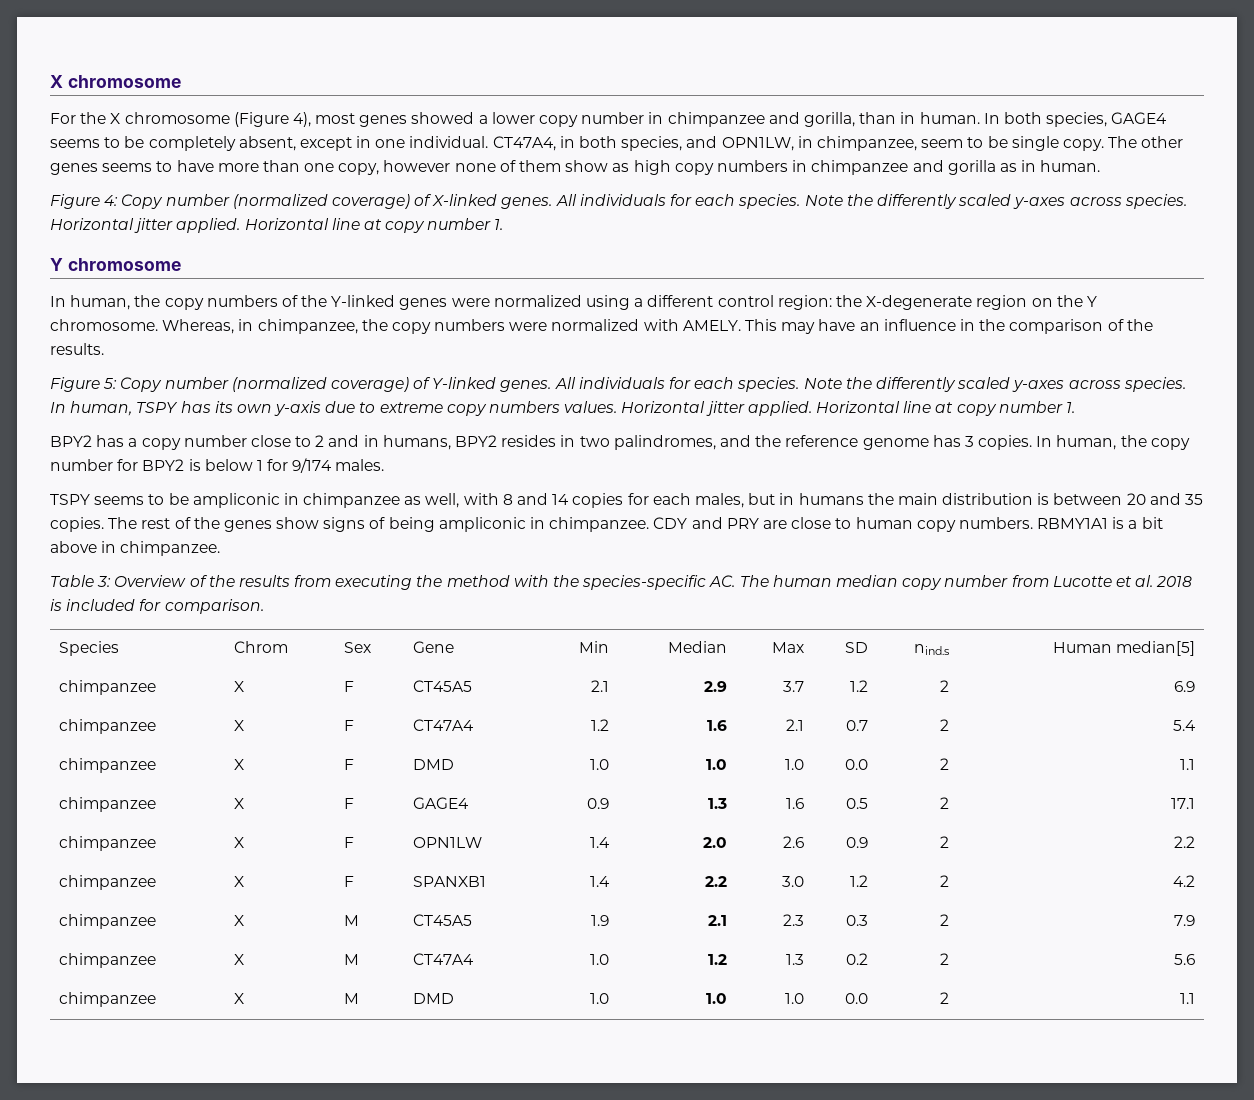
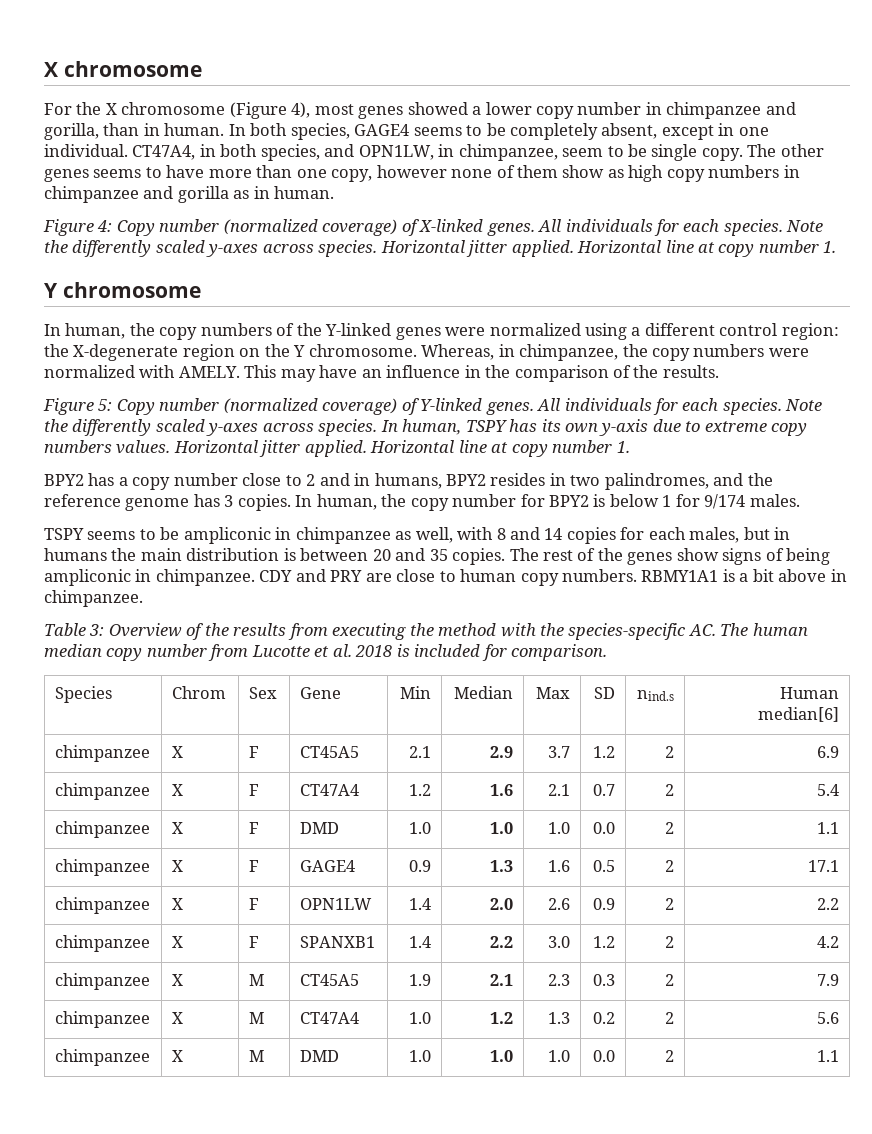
- Species | Chrom | Sex | Gene | Min | Median | Max | SD | nind.s | Human median[5]
+ Species | Chrom | Sex | Gene | Min | Median | Max | SD | nind.s | Human median[6]

